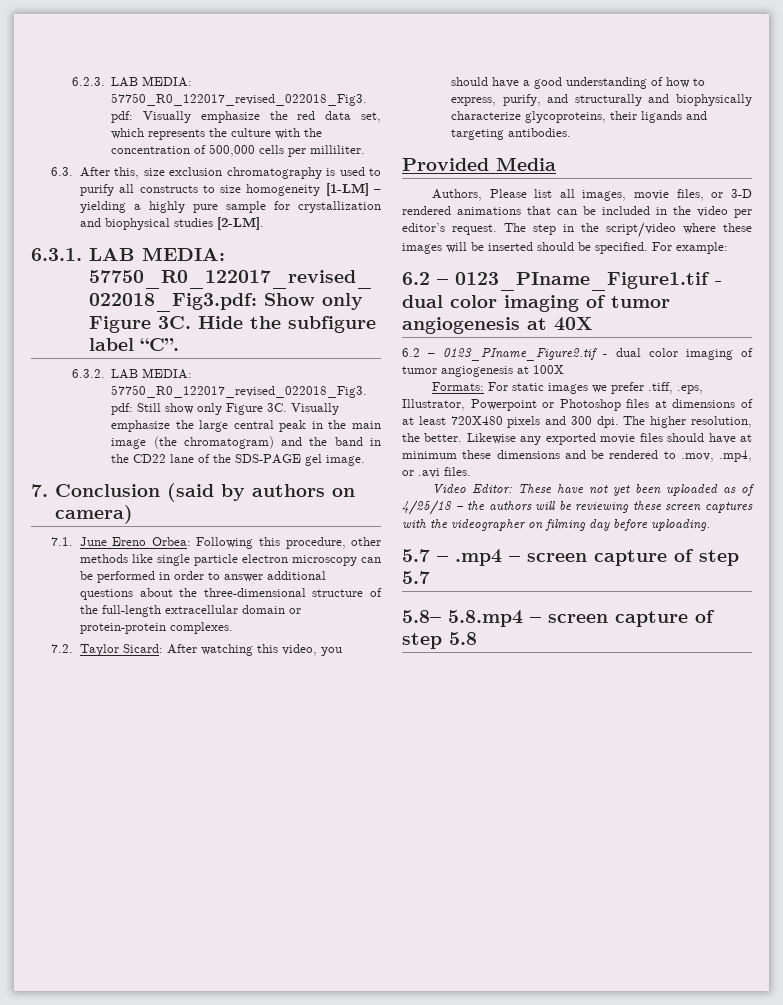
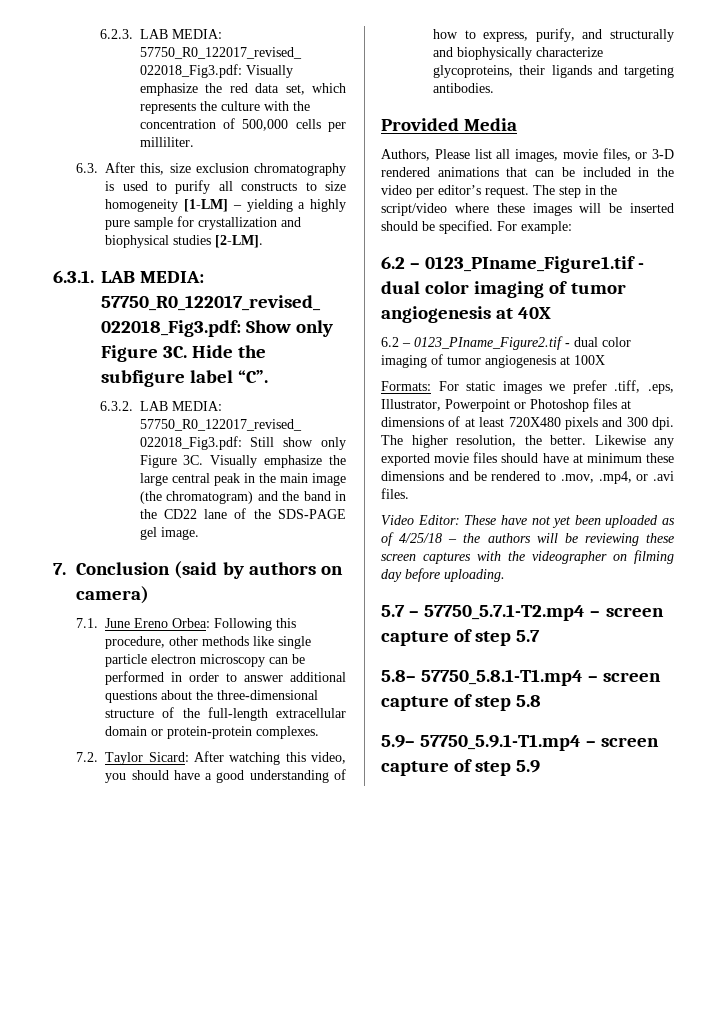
- 5.7 – .mp4 – screen capture of step 5.7
+ 5.7 – 57750_5.7.1-T2.mp4 – screen capture of step 5.7
- 5.8– 5.8.mp4 – screen capture of step 5.8
+ 5.8– 57750_5.8.1-T1.mp4 – screen capture of step 5.8
+ 5.9– 57750_5.9.1-T1.mp4 – screen capture of step 5.9

